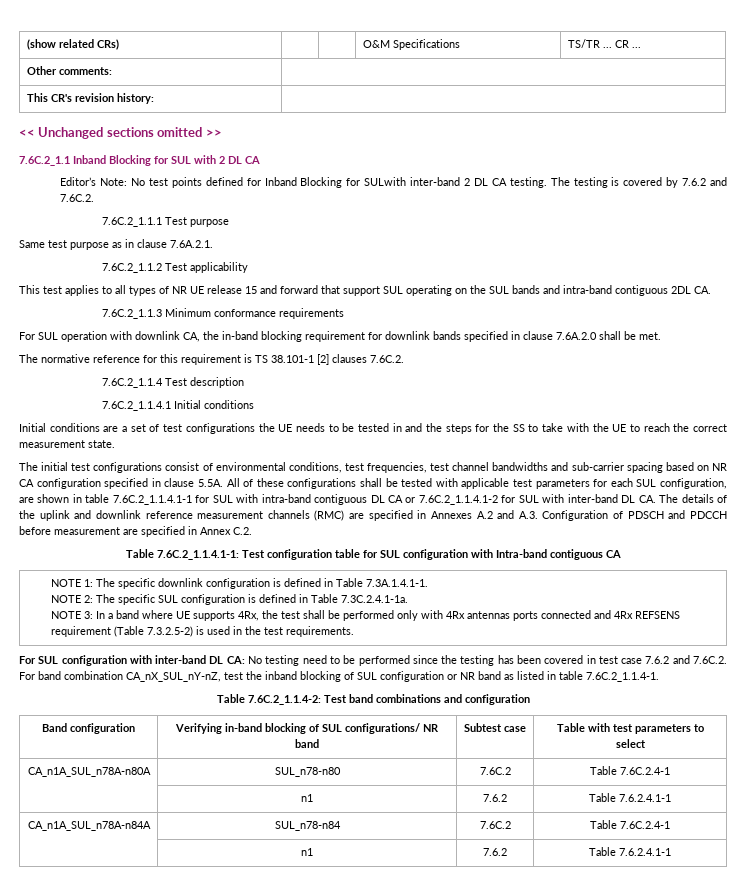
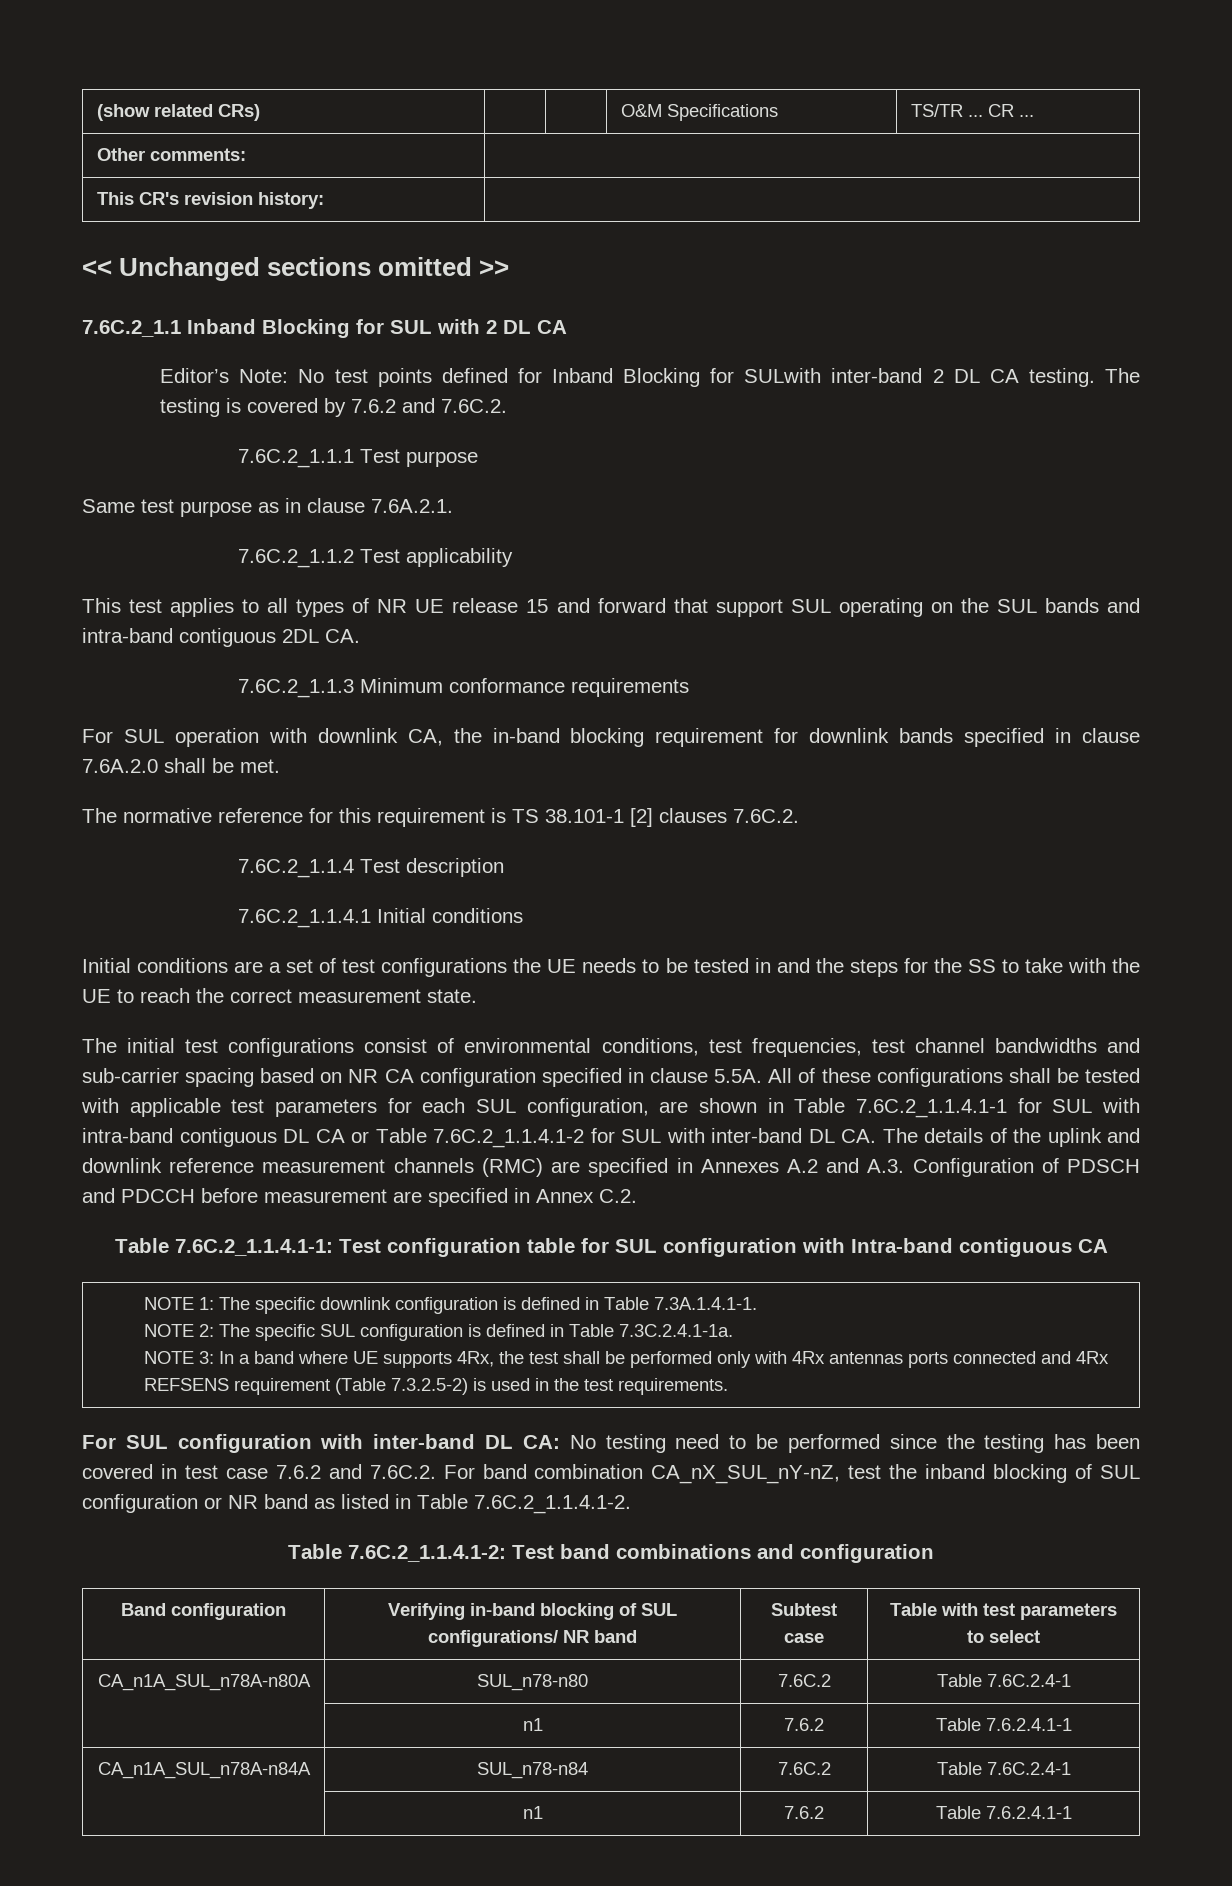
- The initial test configurations consist of environmental conditions, test frequencies, test channel bandwidths and sub-carrier spacing based on NR CA configuration specified in clause 5.5A. All of these configurations shall be tested with applicable test parameters for each SUL configuration, are shown in table 7.6C.2_1.1.4.1-1 for SUL with intra-band contiguous DL CA or 7.6C.2_1.1.4.1-2 for SUL with inter-band DL CA. The details of the uplink and downlink reference measurement channels (RMC) are specified in Annexes A.2 and A.3. Configuration of PDSCH and PDCCH before measurement are specified in Annex C.2.
+ The initial test configurations consist of environmental conditions, test frequencies, test channel bandwidths and sub-carrier spacing based on NR CA configuration specified in clause 5.5A. All of these configurations shall be tested with applicable test parameters for each SUL configuration, are shown in Table 7.6C.2_1.1.4.1-1 for SUL with intra-band contiguous DL CA or Table 7.6C.2_1.1.4.1-2 for SUL with inter-band DL CA. The details of the uplink and downlink reference measurement channels (RMC) are specified in Annexes A.2 and A.3. Configuration of PDSCH and PDCCH before measurement are specified in Annex C.2.
- For SUL configuration with inter-band DL CA: No testing need to be performed since the testing has been covered in test case 7.6.2 and 7.6C.2. For band combination CA_nX_SUL_nY-nZ, test the inband blocking of SUL configuration or NR band as listed in table 7.6C.2_1.1.4-1.
- Table 7.6C.2_1.1.4-2: Test band combinations and configuration
+ For SUL configuration with inter-band DL CA: No testing need to be performed since the testing has been covered in test case 7.6.2 and 7.6C.2. For band combination CA_nX_SUL_nY-nZ, test the inband blocking of SUL configuration or NR band as listed in Table 7.6C.2_1.1.4.1-2.
+ Table 7.6C.2_1.1.4.1-2: Test band combinations and configuration

